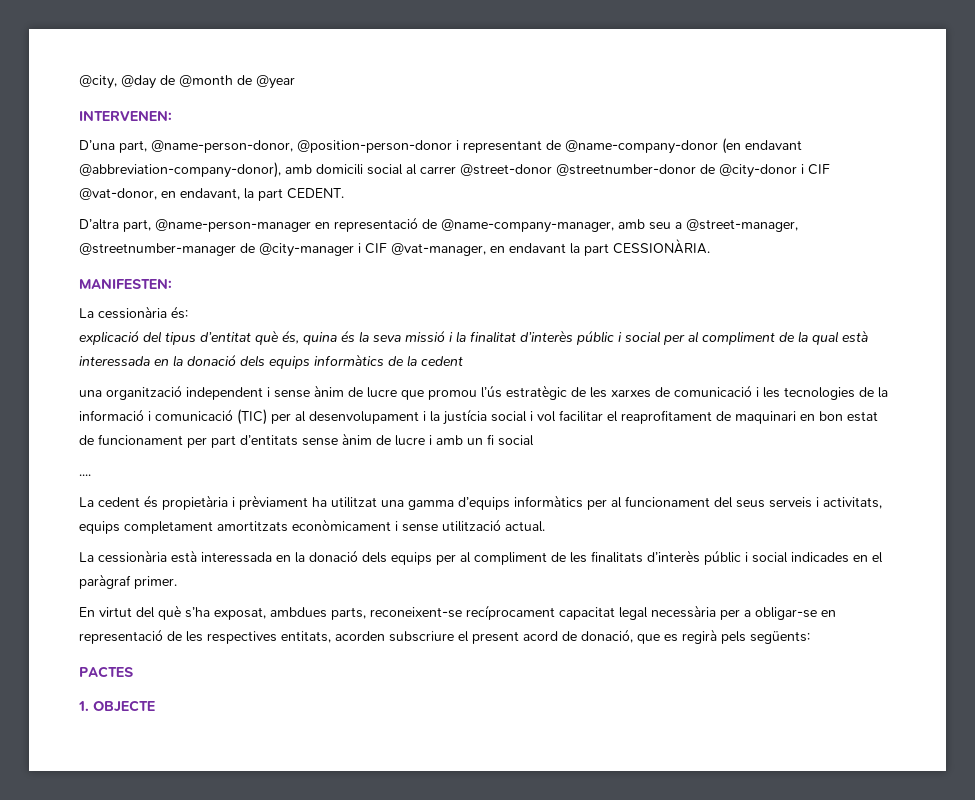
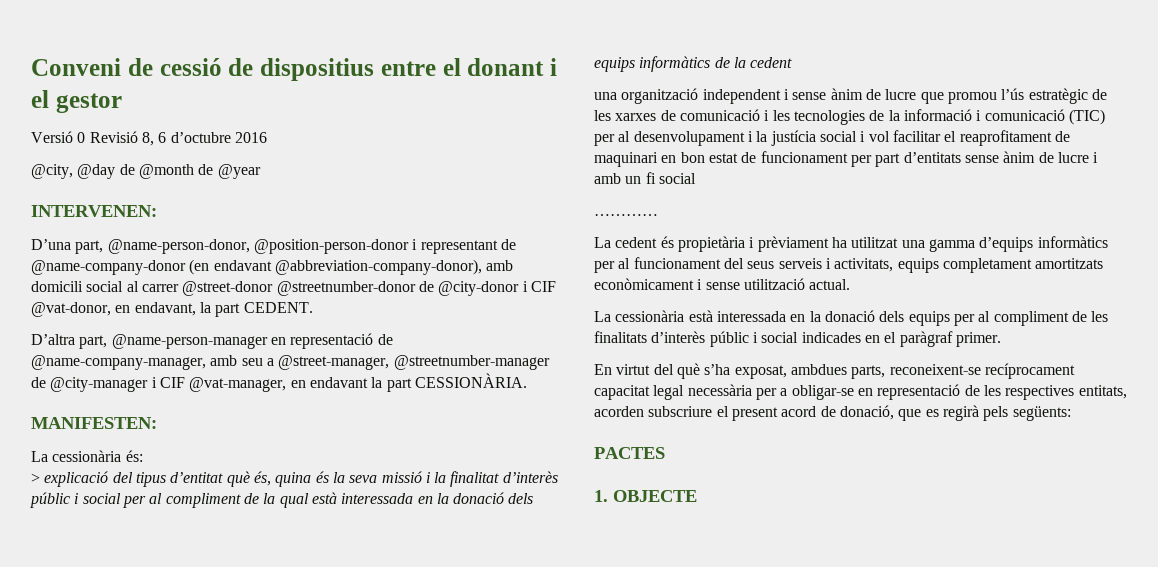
+ Conveni de cessió de dispositius entre el donant i el gestor
+ Versió 0 Revisió 8, 6 d’octubre 2016
- explicació del tipus d’entitat què és, quina és la seva missió i la finalitat d’interès públic i social per al compliment de la qual està interessada en la donació dels equips informàtics de la cedent
+ > explicació del tipus d’entitat què és, quina és la seva missió i la finalitat d’interès públic i social per al compliment de la qual està interessada en la donació dels equips informàtics de la cedent
- ....
+ …………

